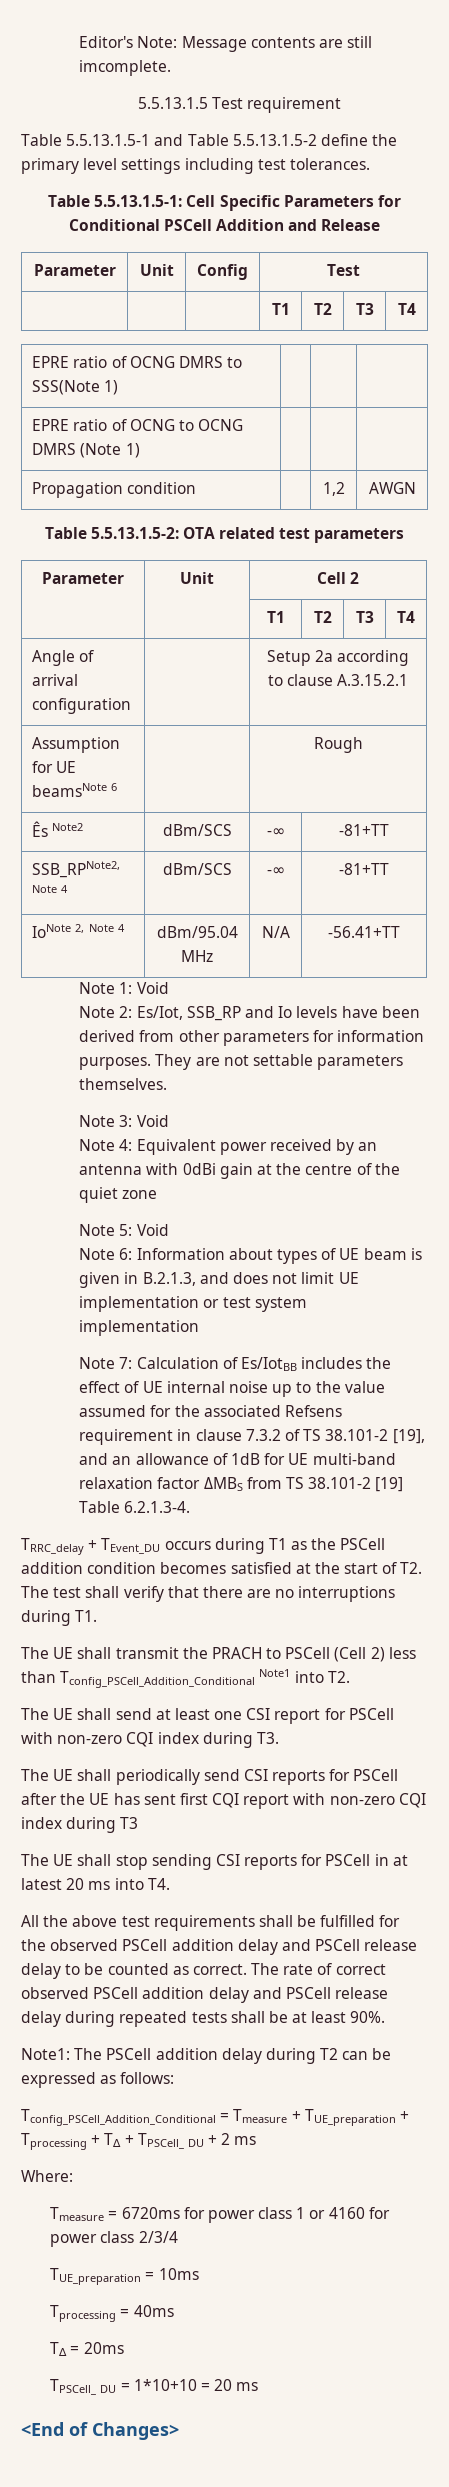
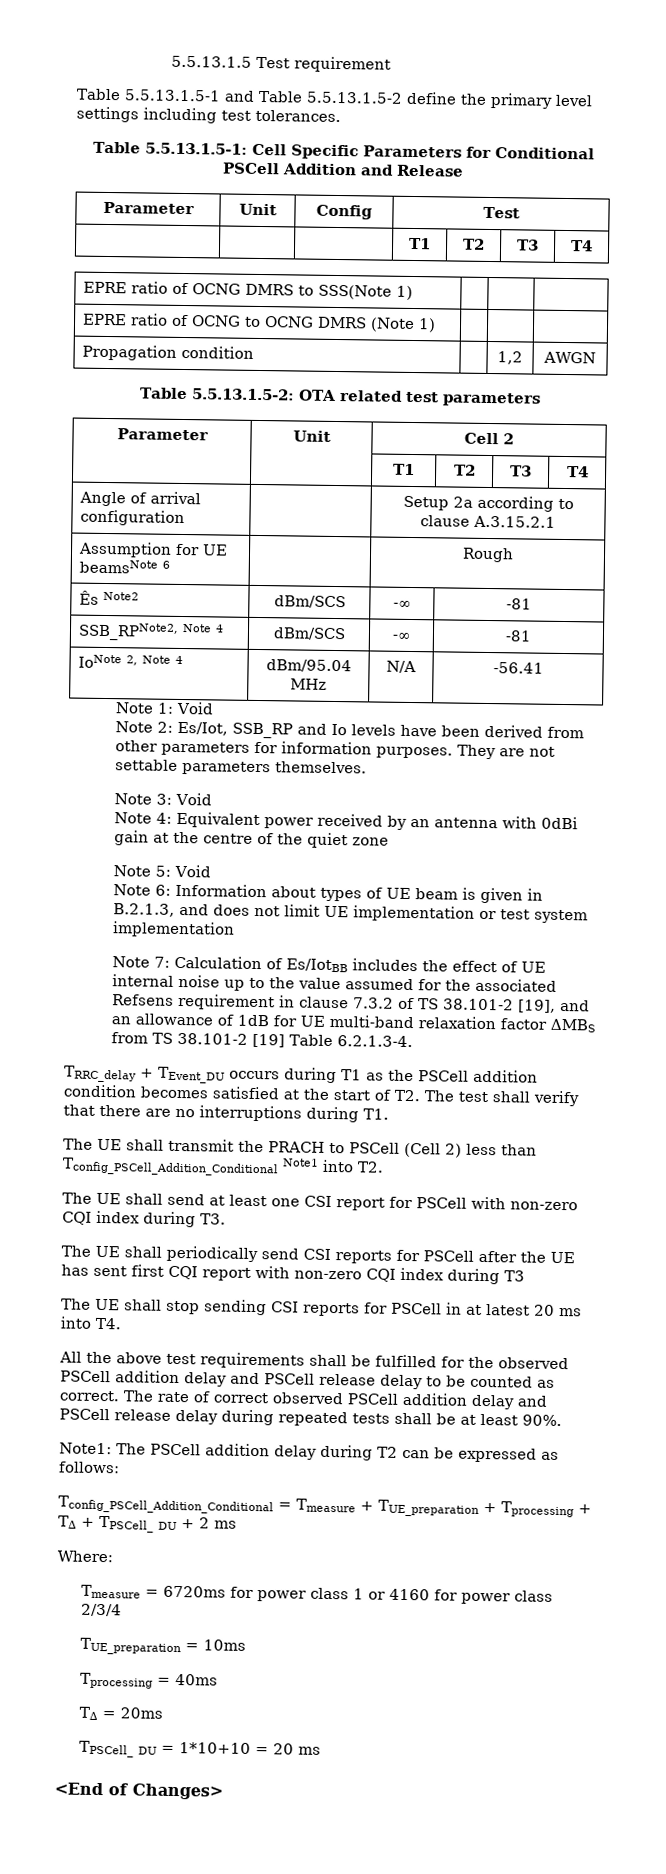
- Editor's Note: Message contents are still imcomplete.
- Ês Note2 | dBm/SCS | -∞ | -81+TT
+ Ês Note2 | dBm/SCS | -∞ | -81
- SSB_RPNote2, Note 4 | dBm/SCS | -∞ | -81+TT
+ SSB_RPNote2, Note 4 | dBm/SCS | -∞ | -81
- IoNote 2, Note 4 | dBm/95.04 MHz | N/A | -56.41+TT
+ IoNote 2, Note 4 | dBm/95.04 MHz | N/A | -56.41

